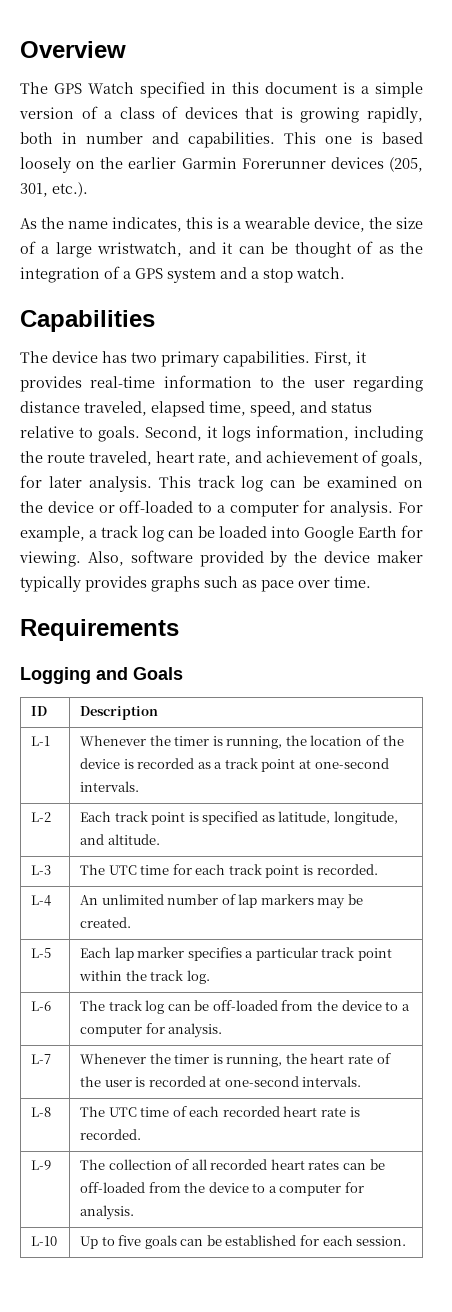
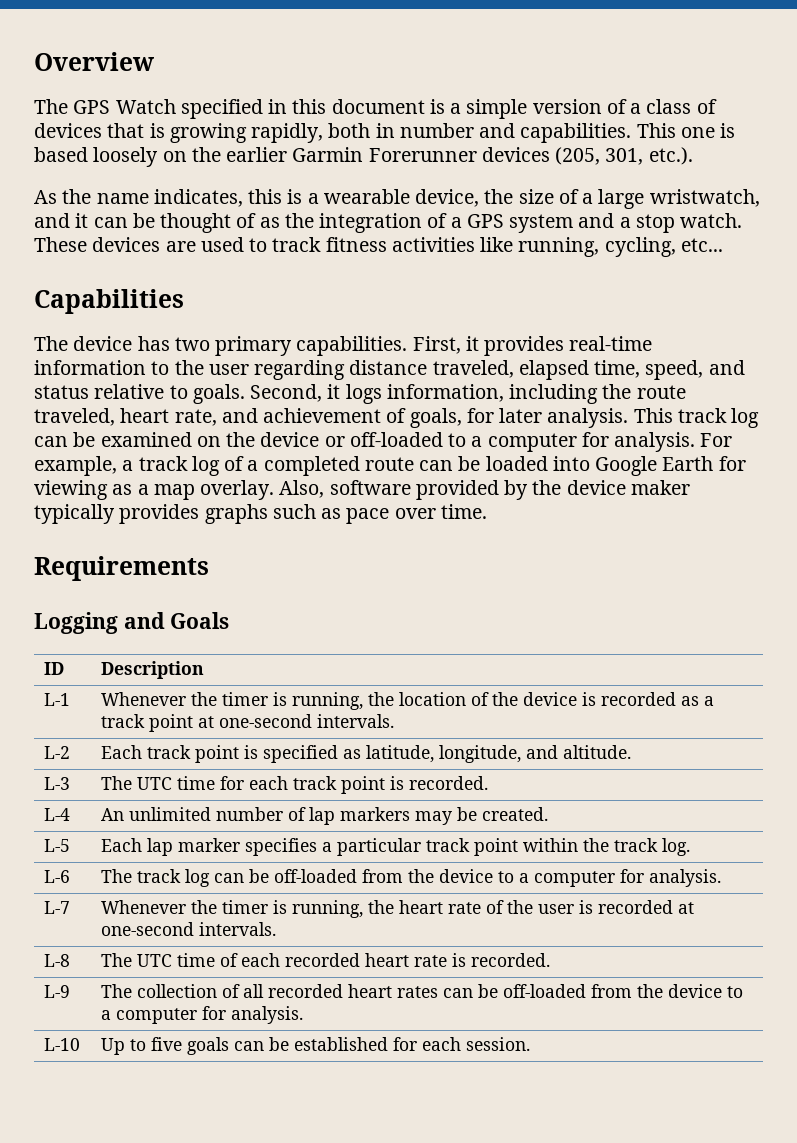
+ These devices are used to track fitness activities like running, cycling, etc...
- For example, a track log can be loaded into Google Earth for viewing.
+ For example, a track log of a completed route can be loaded into Google Earth for viewing as a map overlay.

